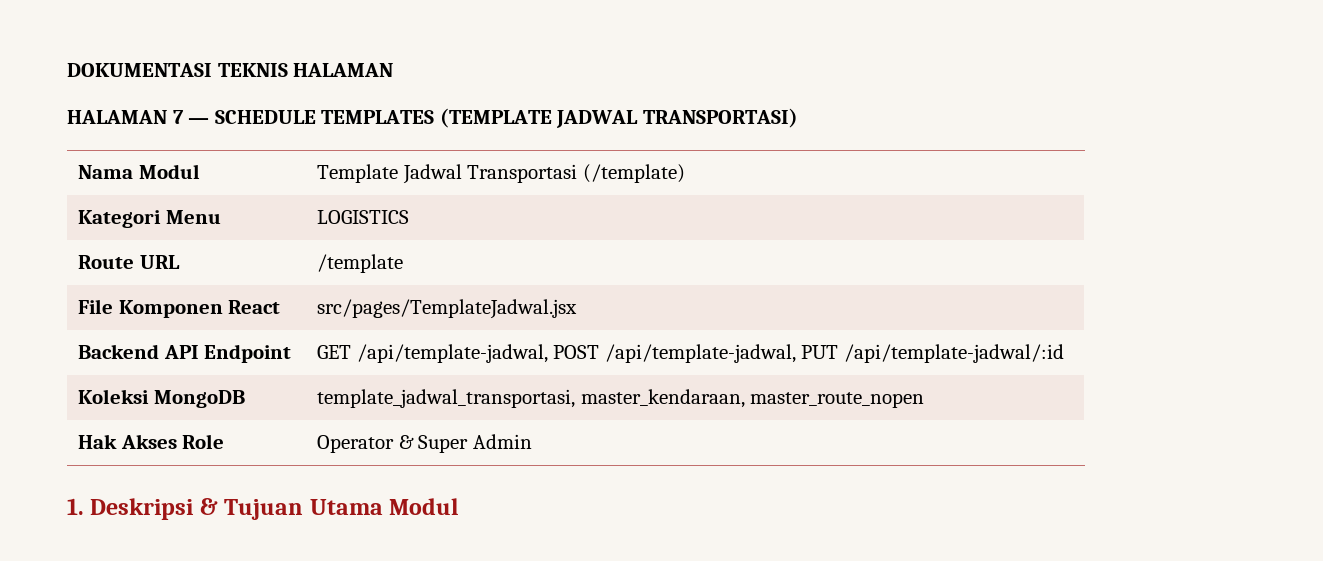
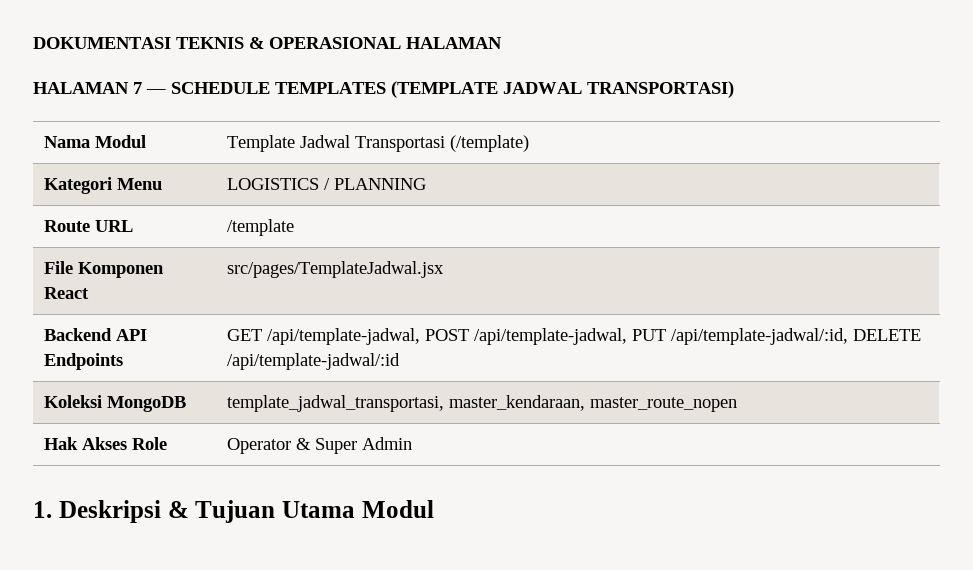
- DOKUMENTASI TEKNIS HALAMAN
+ DOKUMENTASI TEKNIS & OPERASIONAL HALAMAN
- Kategori Menu | LOGISTICS
+ Kategori Menu | LOGISTICS / PLANNING
- Backend API Endpoint | GET /api/template-jadwal, POST /api/template-jadwal, PUT /api/template-jadwal/:id
+ Backend API Endpoints | GET /api/template-jadwal, POST /api/template-jadwal, PUT /api/template-jadwal/:id, DELETE /api/template-jadwal/:id

